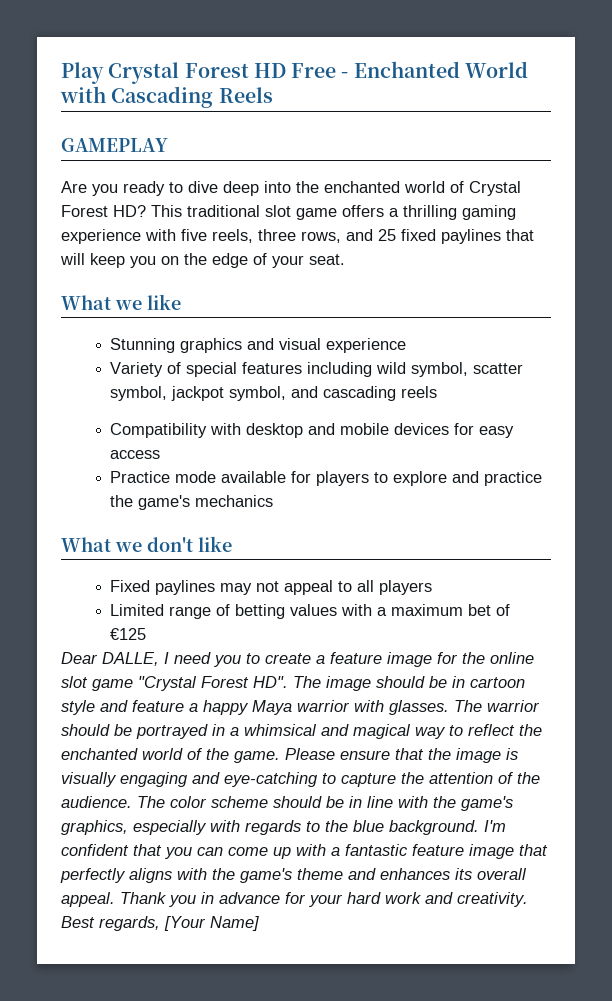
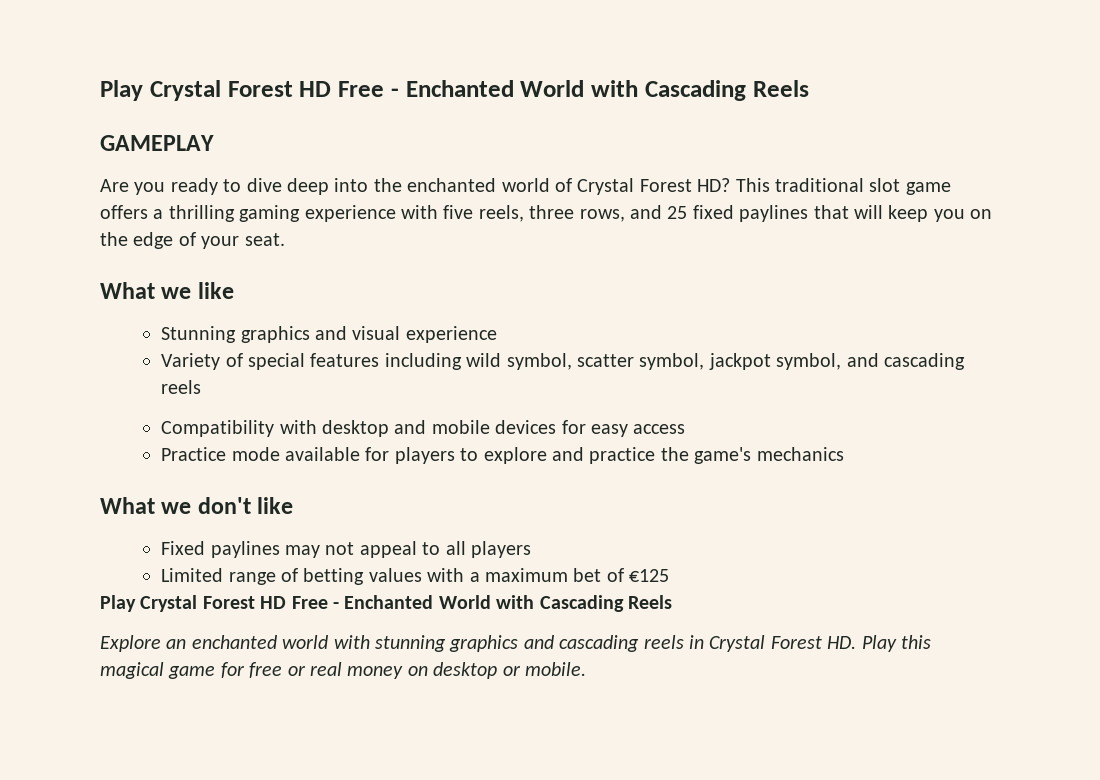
  Limited range of betting values with a maximum bet of €125
- Dear DALLE, I need you to create a feature image for the online slot game "Crystal Forest HD". The image should be in cartoon style and feature a happy Maya warrior with glasses. The warrior should be portrayed in a whimsical and magical way to reflect the enchanted world of the game. Please ensure that the image is visually engaging and eye-catching to capture the attention of the audience. The color scheme should be in line with the game's graphics, especially with regards to the blue background. I'm confident that you can come up with a fantastic feature image that perfectly aligns with the game's theme and enhances its overall appeal. Thank you in advance for your hard work and creativity. Best regards, [Your Name]
+ Play Crystal Forest HD Free - Enchanted World with Cascading Reels
+ Explore an enchanted world with stunning graphics and cascading reels in Crystal Forest HD. Play this magical game for free or real money on desktop or mobile.

